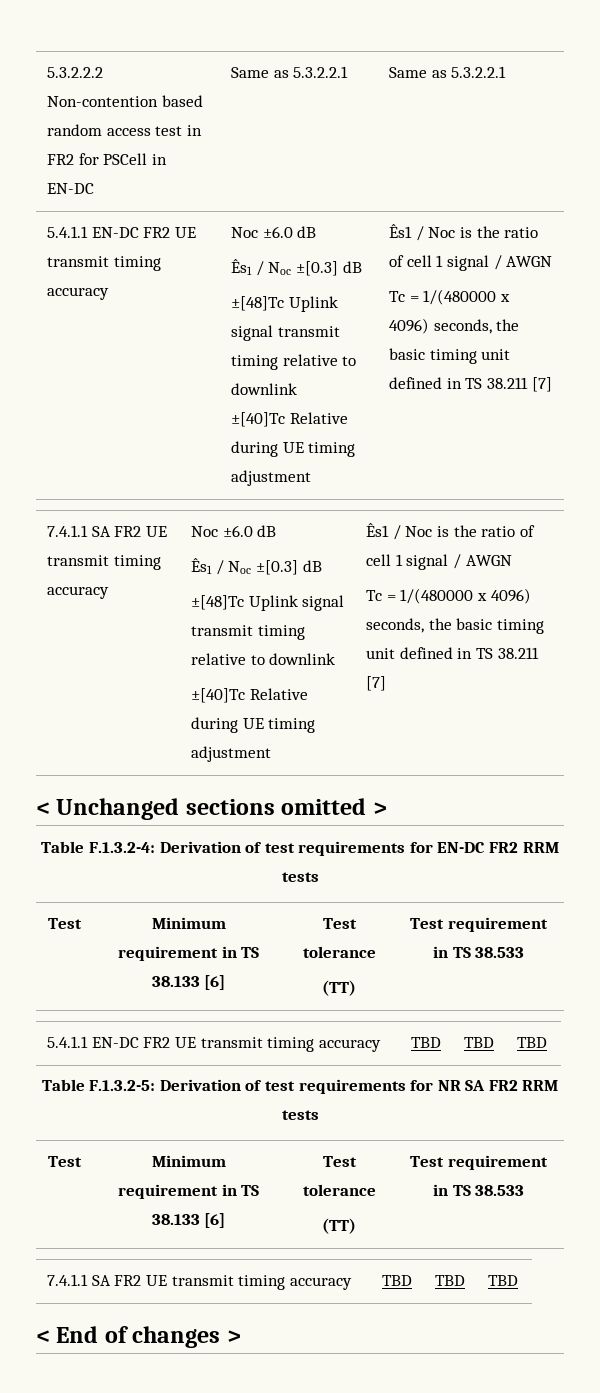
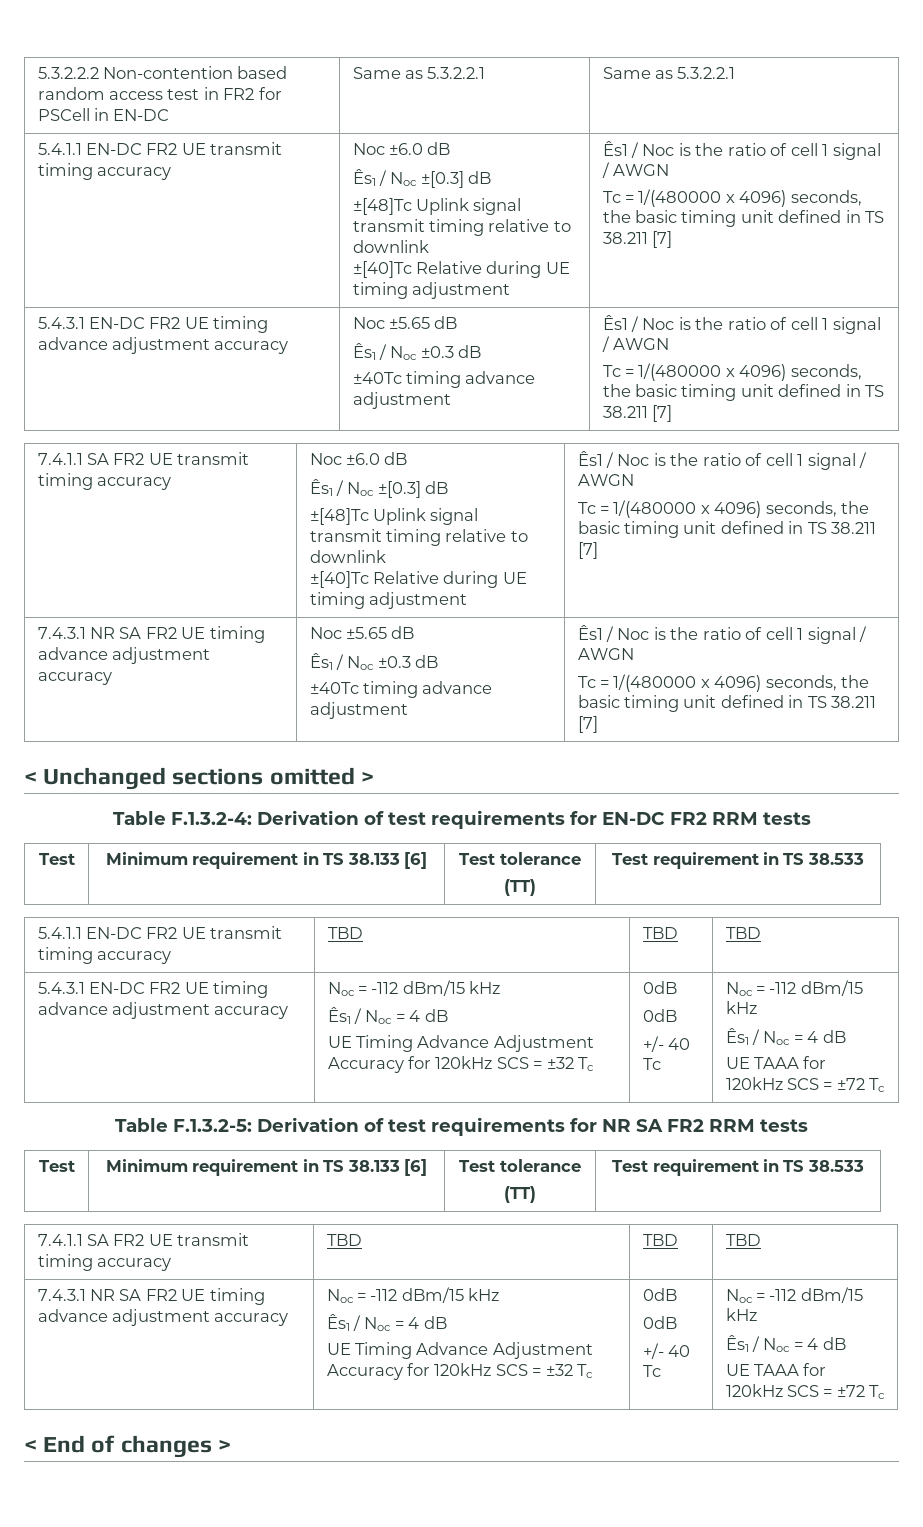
+ 5.4.3.1 EN-DC FR2 UE timing advance adjustment accuracy | Noc ±5.65 dB
+ Ês1 / Noc ±0.3 dB
+ ±40Tc timing advance adjustment | Ês1 / Noc is the ratio of cell 1 signal / AWGN
+ Tc = 1/(480000 x 4096) seconds, the basic timing unit defined in TS 38.211 [7]
+ 7.4.3.1 NR SA FR2 UE timing advance adjustment accuracy | Noc ±5.65 dB
+ Ês1 / Noc ±0.3 dB
+ ±40Tc timing advance adjustment | Ês1 / Noc is the ratio of cell 1 signal / AWGN
+ Tc = 1/(480000 x 4096) seconds, the basic timing unit defined in TS 38.211 [7]
+ 5.4.3.1 EN-DC FR2 UE timing advance adjustment accuracy | Noc = -112 dBm/15 kHz
+ Ês1 / Noc = 4 dB
+ UE Timing Advance Adjustment Accuracy for 120kHz SCS = ±32 Tc | 0dB
+ 0dB
+ +/- 40 Tc | Noc = -112 dBm/15 kHz
+ Ês1 / Noc = 4 dB
+ UE TAAA for 120kHz SCS = ±72 Tc
+ 7.4.3.1 NR SA FR2 UE timing advance adjustment accuracy | Noc = -112 dBm/15 kHz
+ Ês1 / Noc = 4 dB
+ UE Timing Advance Adjustment Accuracy for 120kHz SCS = ±32 Tc | 0dB
+ 0dB
+ +/- 40 Tc | Noc = -112 dBm/15 kHz
+ Ês1 / Noc = 4 dB
+ UE TAAA for 120kHz SCS = ±72 Tc

